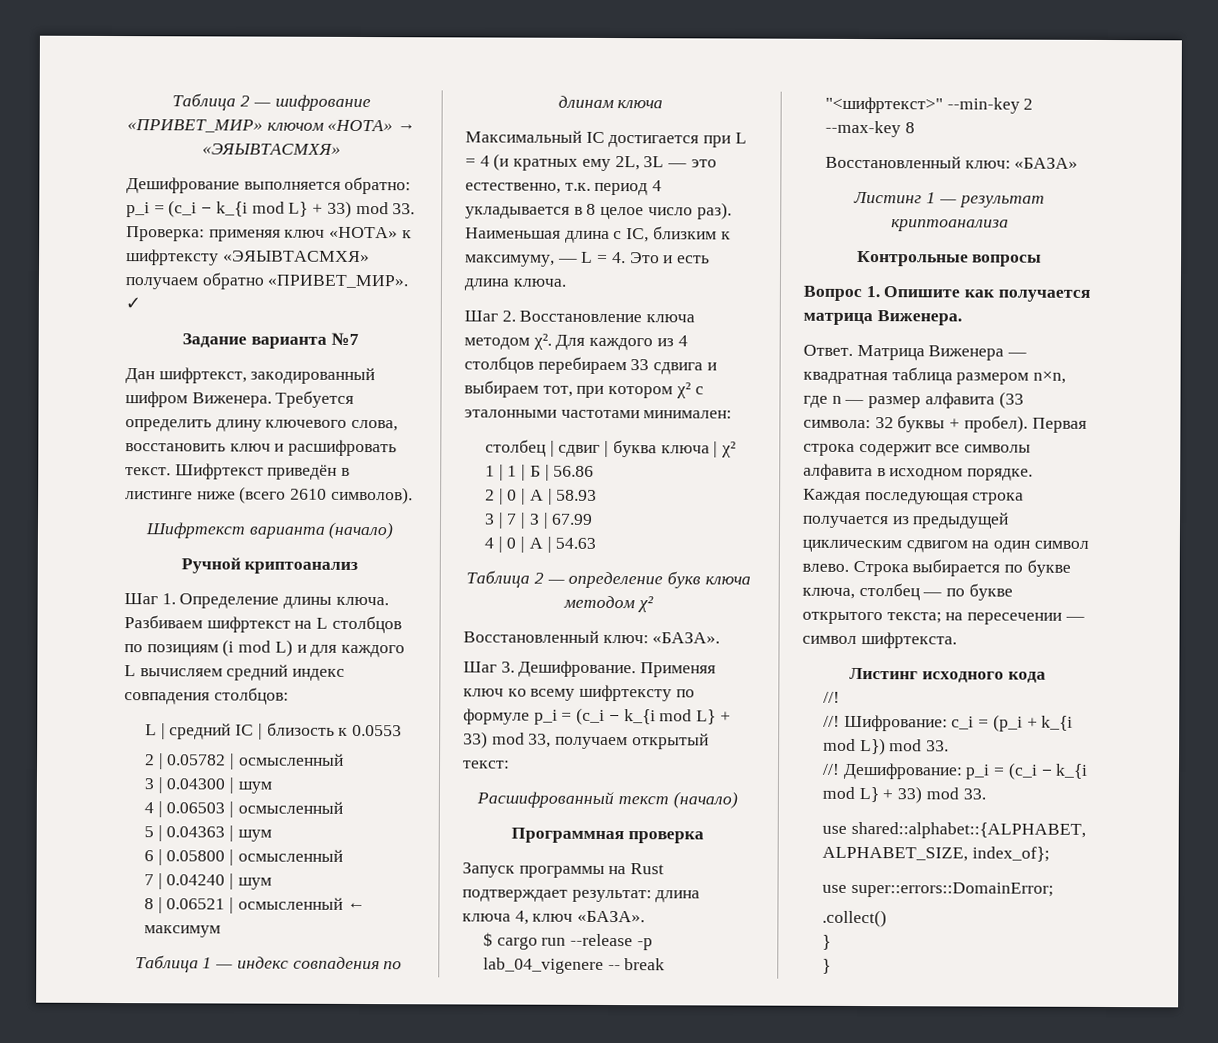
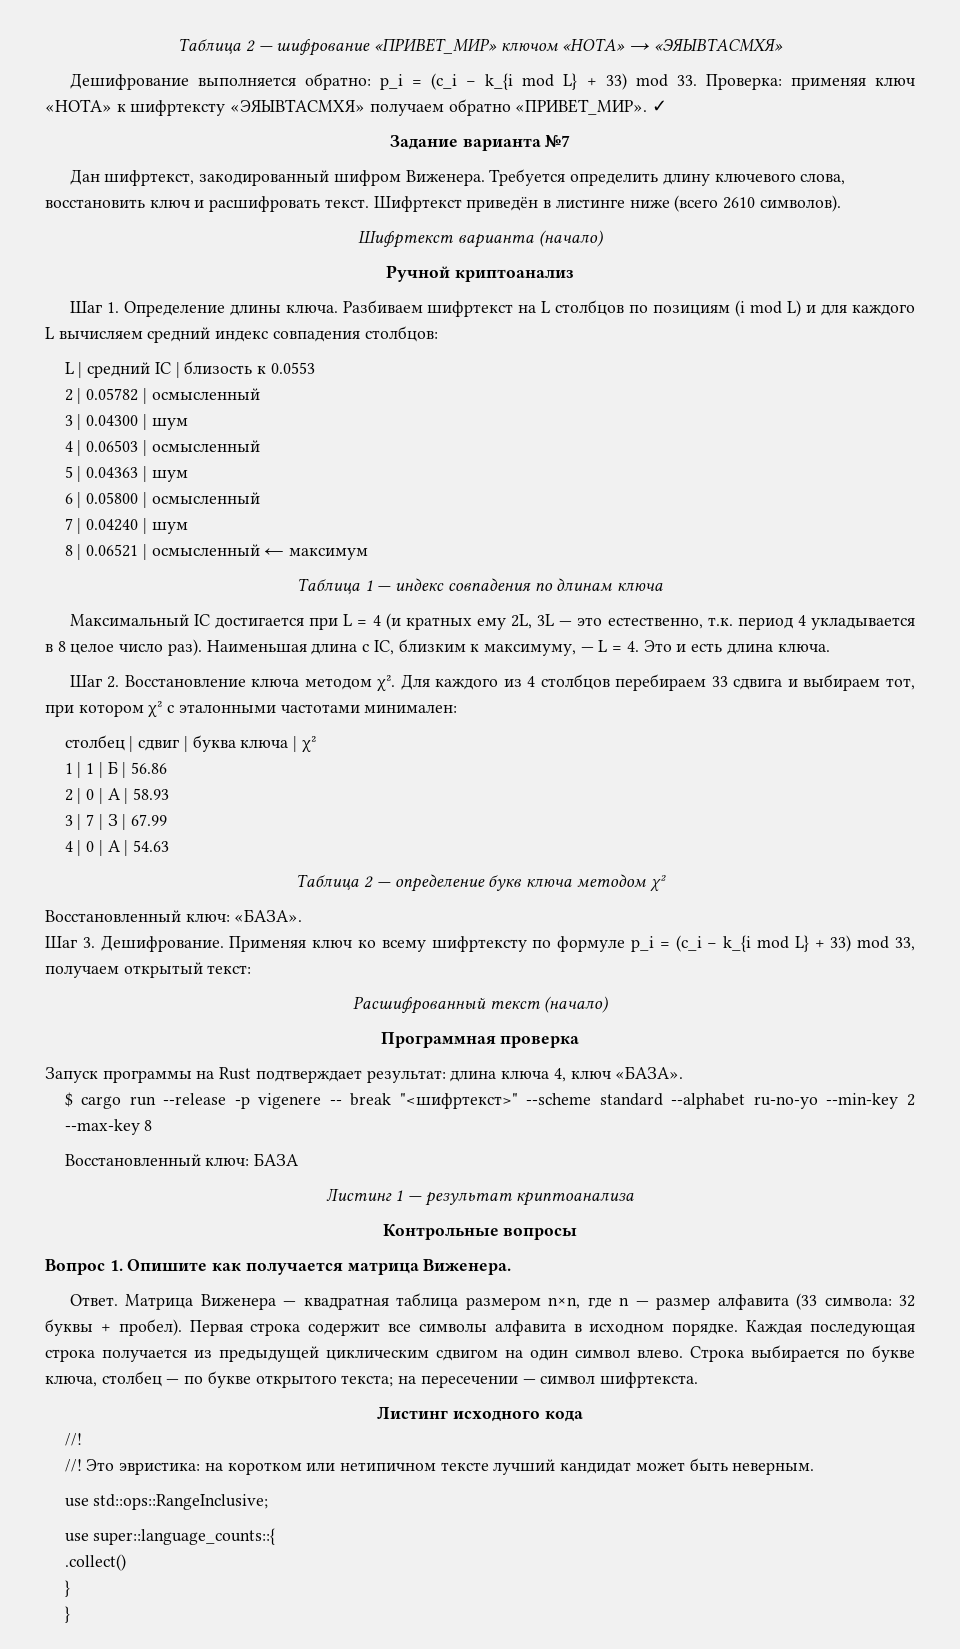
- $ cargo run --release -p lab_04_vigenere -- break "<шифртекст>" --min-key 2 --max-key 8
+ $ cargo run --release -p vigenere -- break "<шифртекст>" --scheme standard --alphabet ru-no-yo --min-key 2 --max-key 8
- Восстановленный ключ: «БАЗА»
+ Восстановленный ключ: БАЗА
- Шифрование: c_i = (p_i + k_{i mod L}) mod 33.
- //! Дешифрование: p_i = (c_i − k_{i mod L} + 33) mod 33.
- use shared::alphabet::{ALPHABET, ALPHABET_SIZE, index_of};
- use super::errors::DomainError;
+ Это эвристика: на коротком или нетипичном тексте лучший кандидат может быть неверным.
+ use std::ops::RangeInclusive;
+ use super::language_counts::{

